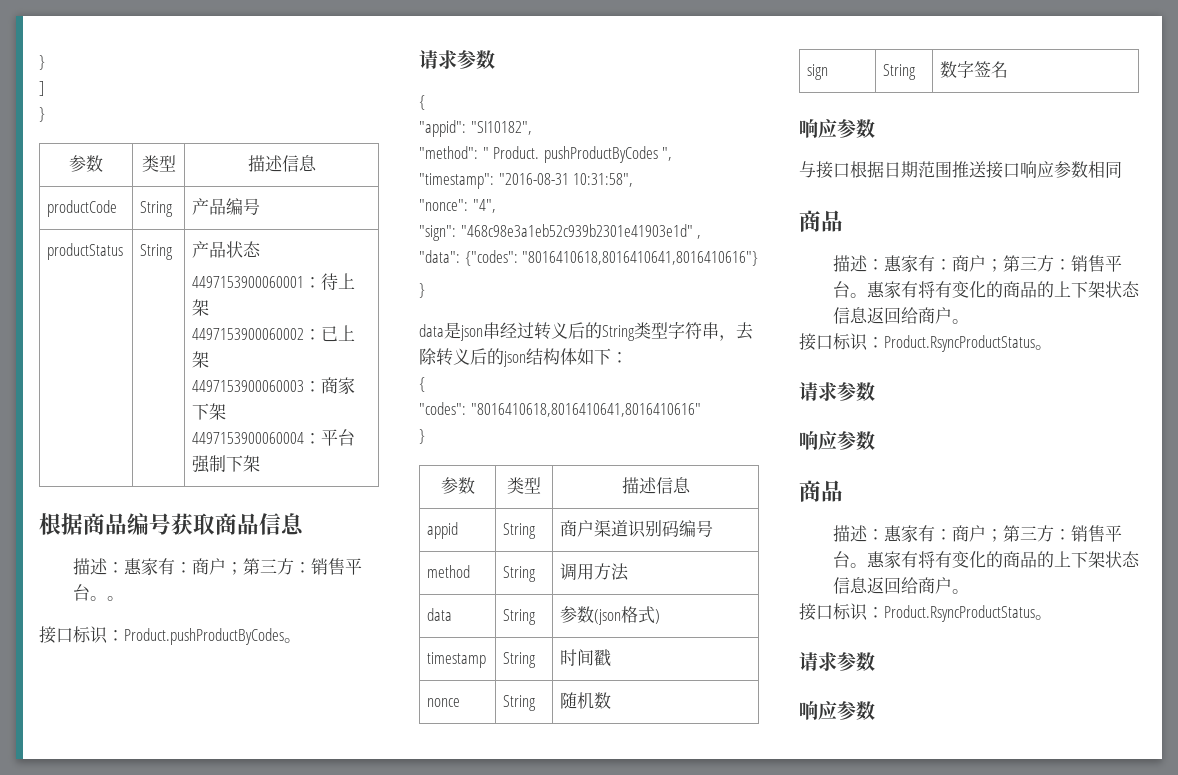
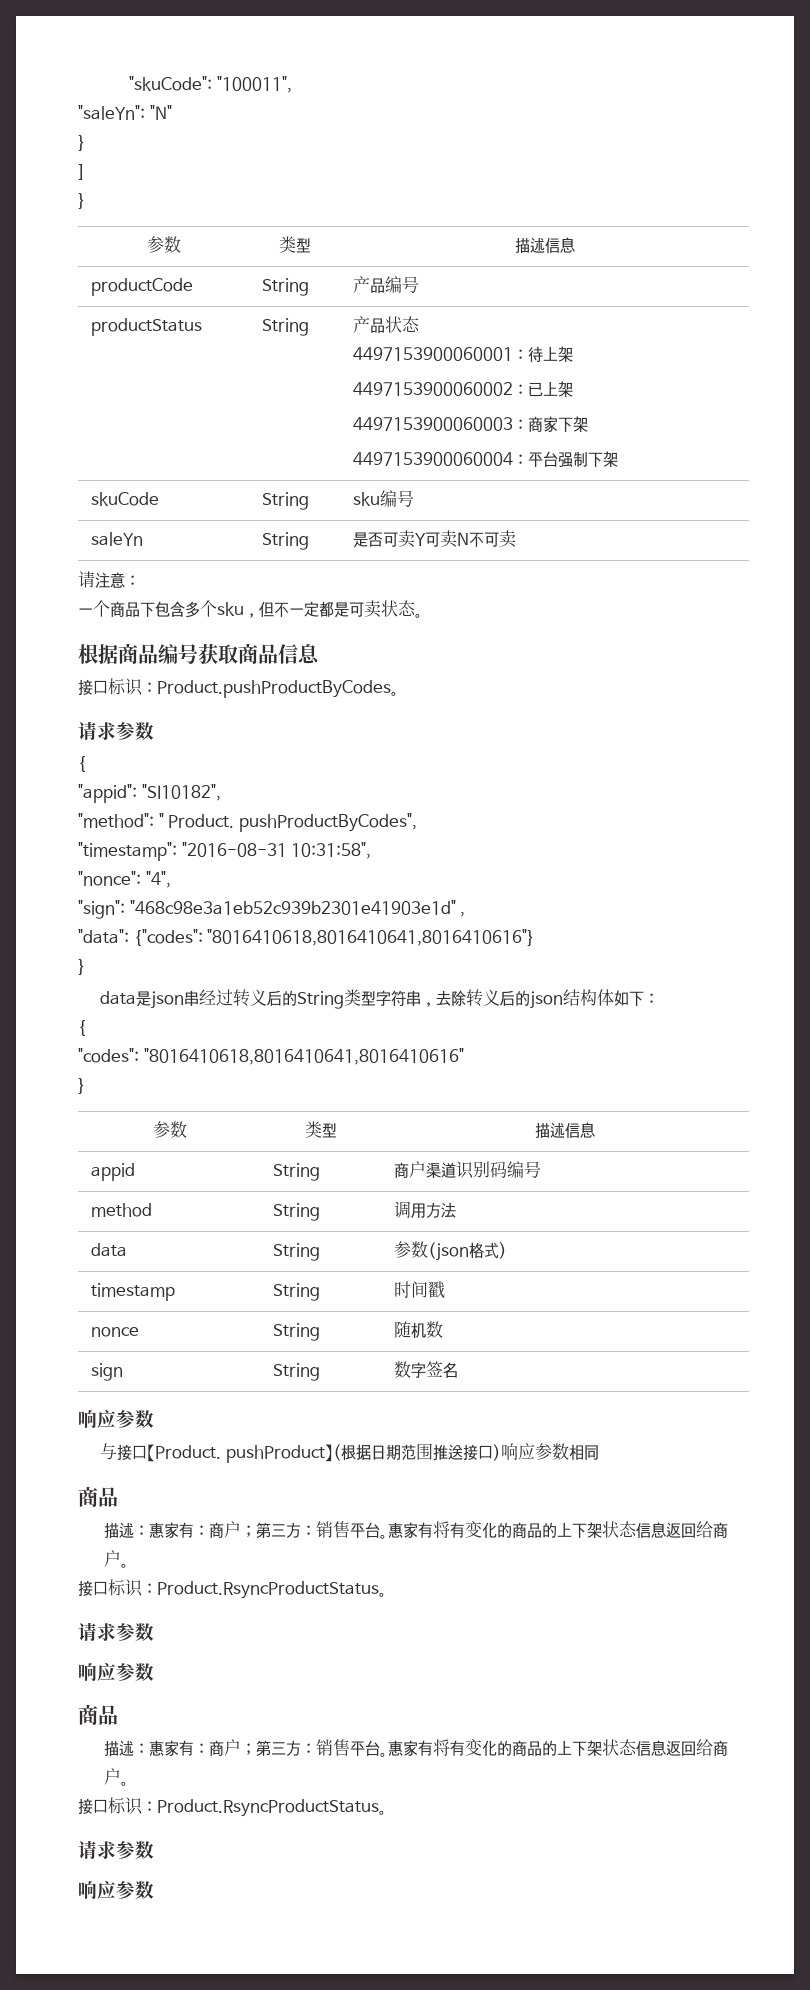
+ "skuCode": "100011",
+ "saleYn": "N"
+ skuCode | String | sku编号
+ saleYn | String | 是否可卖Y可卖N不可卖
+ 请注意：
+ 一个商品下包含多个sku，但不一定都是可卖状态。
- 描述：惠家有：商户；第三方：销售平台。。
- "method": " Product. pushProductByCodes ",
+ "method": " Product. pushProductByCodes",
- 与接口根据日期范围推送接口响应参数相同
+ 与接口【Product. pushProduct】(根据日期范围推送接口)响应参数相同

